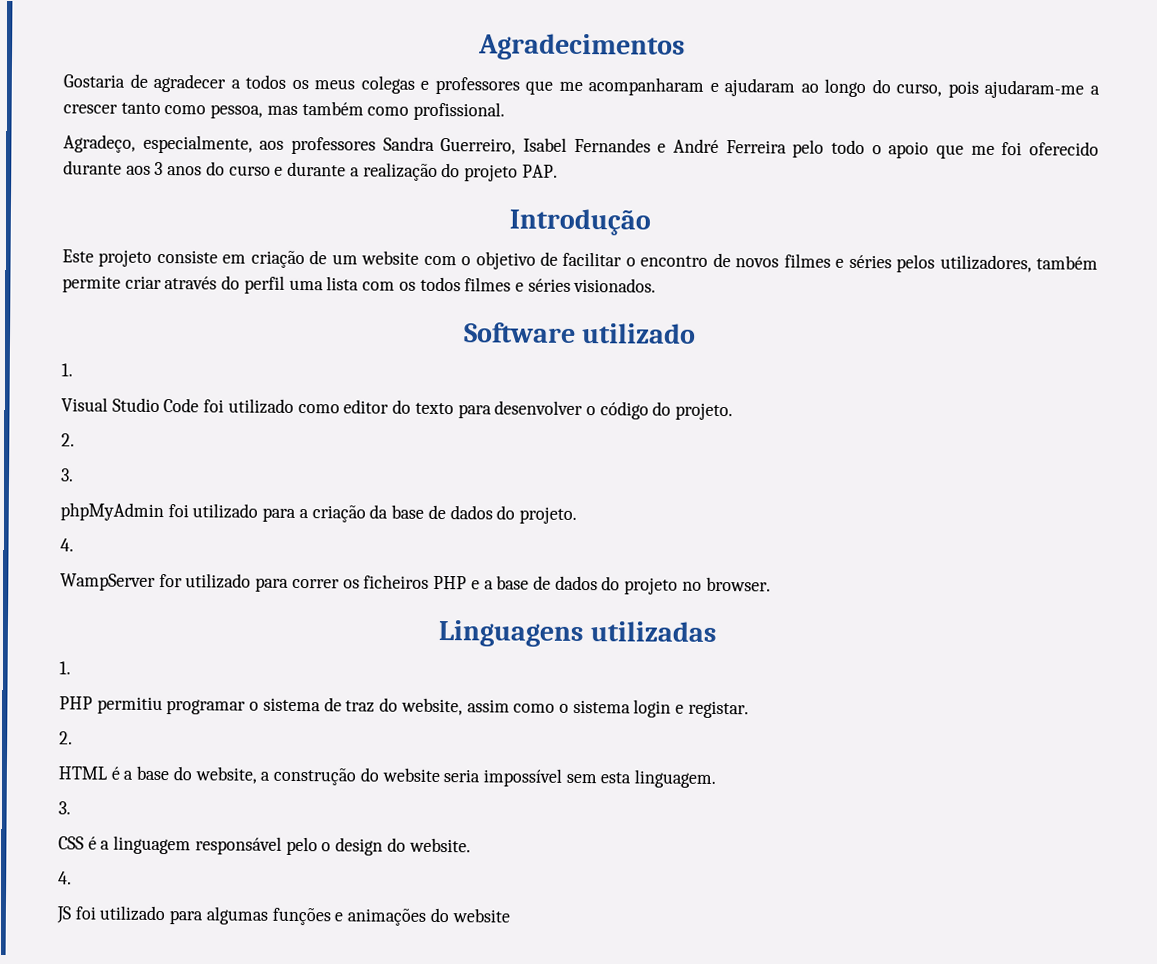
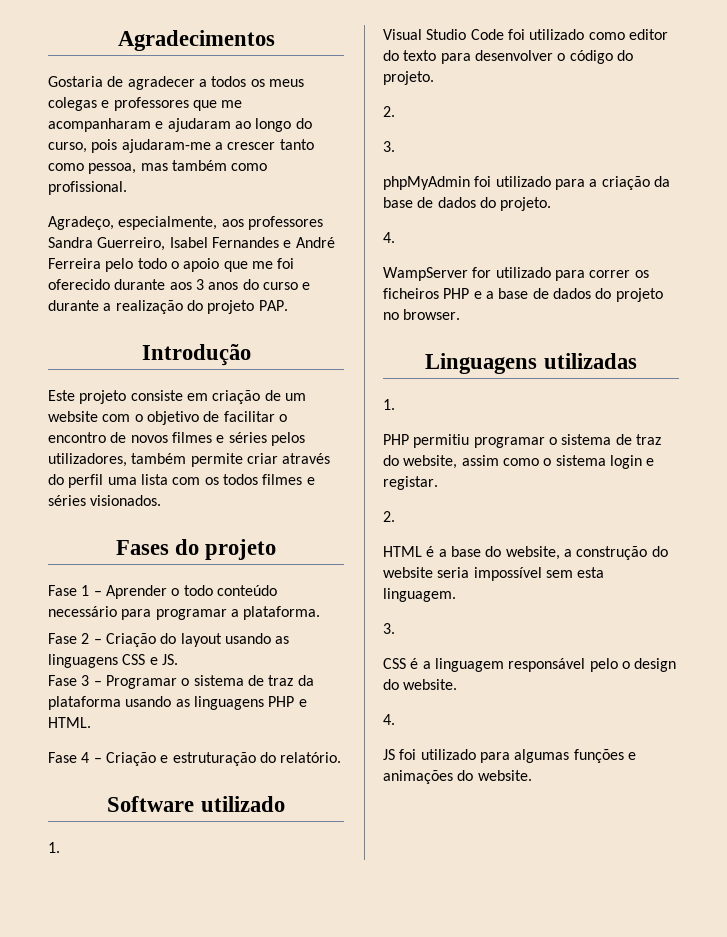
+ Fases do projeto
+ Fase 1 – Aprender o todo conteúdo necessário para programar a plataforma.
+ Fase 2 – Criação do layout usando as linguagens CSS e JS.
+ Fase 3 – Programar o sistema de traz da plataforma usando as linguagens PHP e HTML.
+ Fase 4 – Criação e estruturação do relatório.
- JS foi utilizado para algumas funções e animações do website
+ JS foi utilizado para algumas funções e animações do website.

